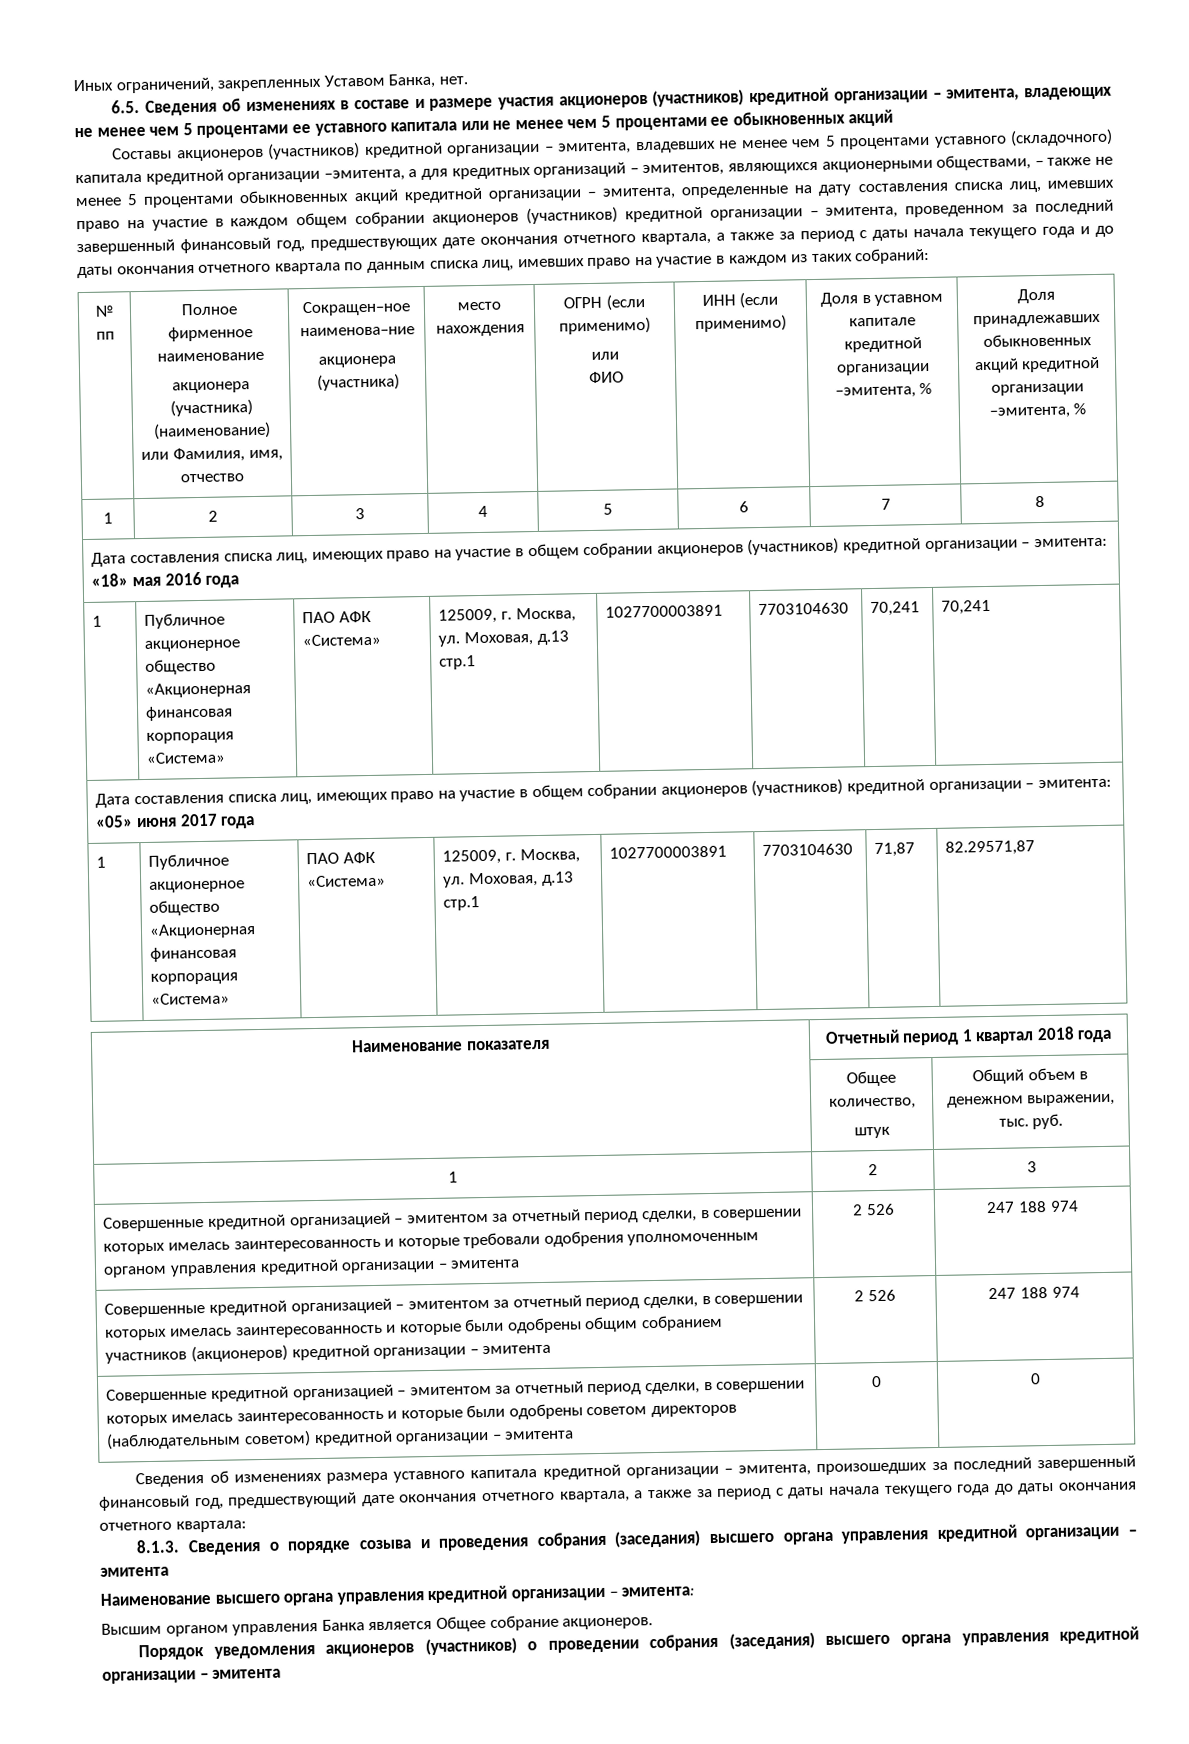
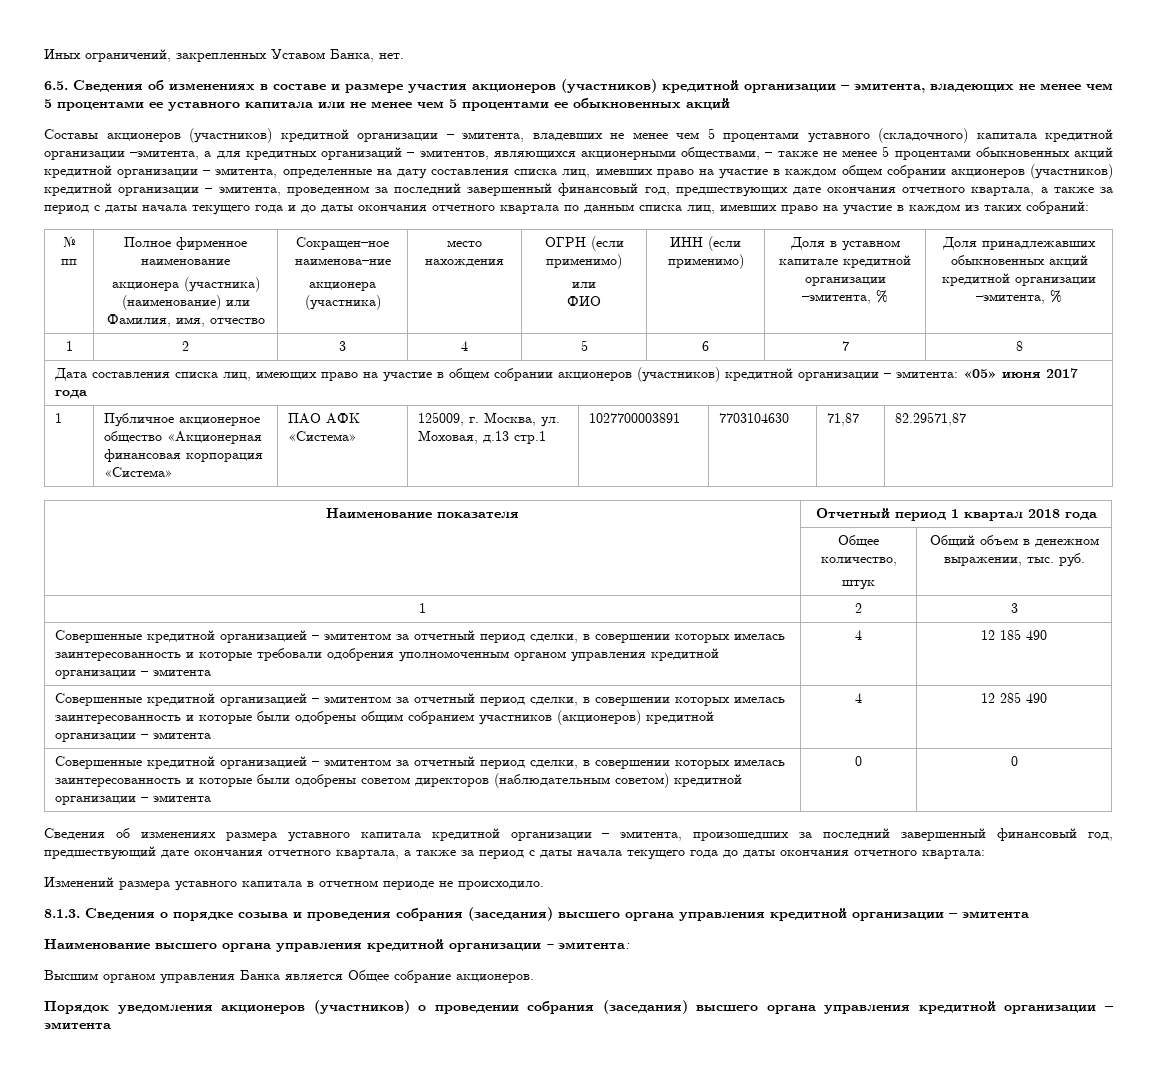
- Дата составления списка лиц, имеющих право на участие в общем собрании акционеров (участников) кредитной организации – эмитента: «18» мая 2016 года
- 1 | Публичное акционерное общество «Акционерная финансовая корпорация «Система» | ПАО АФК «Система» | 125009, г. Москва, ул. Моховая, д.13 стр.1 | 1027700003891 | 7703104630 | 70,241 | 70,241
- Совершенные кредитной организацией – эмитентом за отчетный период сделки, в совершении которых имелась заинтересованность и которые требовали одобрения уполномоченным органом управления кредитной организации – эмитента | 2 526 | 247 188 974
+ Совершенные кредитной организацией – эмитентом за отчетный период сделки, в совершении которых имелась заинтересованность и которые требовали одобрения уполномоченным органом управления кредитной организации – эмитента | 4 | 12 185 490
- Совершенные кредитной организацией – эмитентом за отчетный период сделки, в совершении которых имелась заинтересованность и которые были одобрены общим собранием участников (акционеров) кредитной организации – эмитента | 2 526 | 247 188 974
+ Совершенные кредитной организацией – эмитентом за отчетный период сделки, в совершении которых имелась заинтересованность и которые были одобрены общим собранием участников (акционеров) кредитной организации – эмитента | 4 | 12 285 490
+ Изменений размера уставного капитала в отчетном периоде не происходило.

